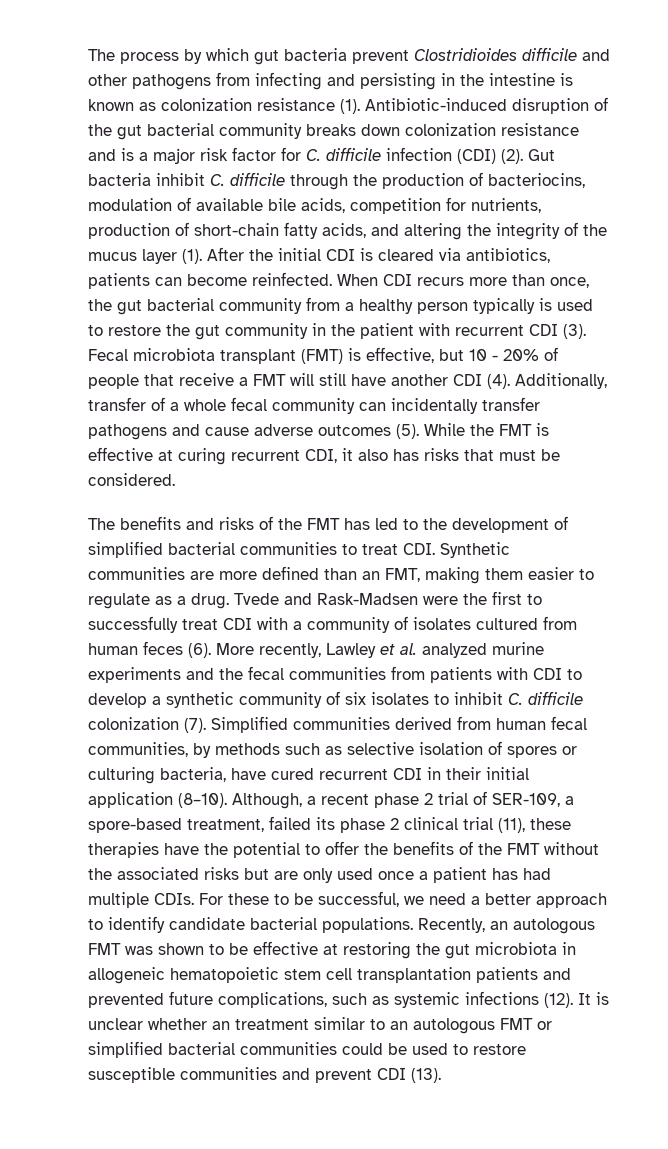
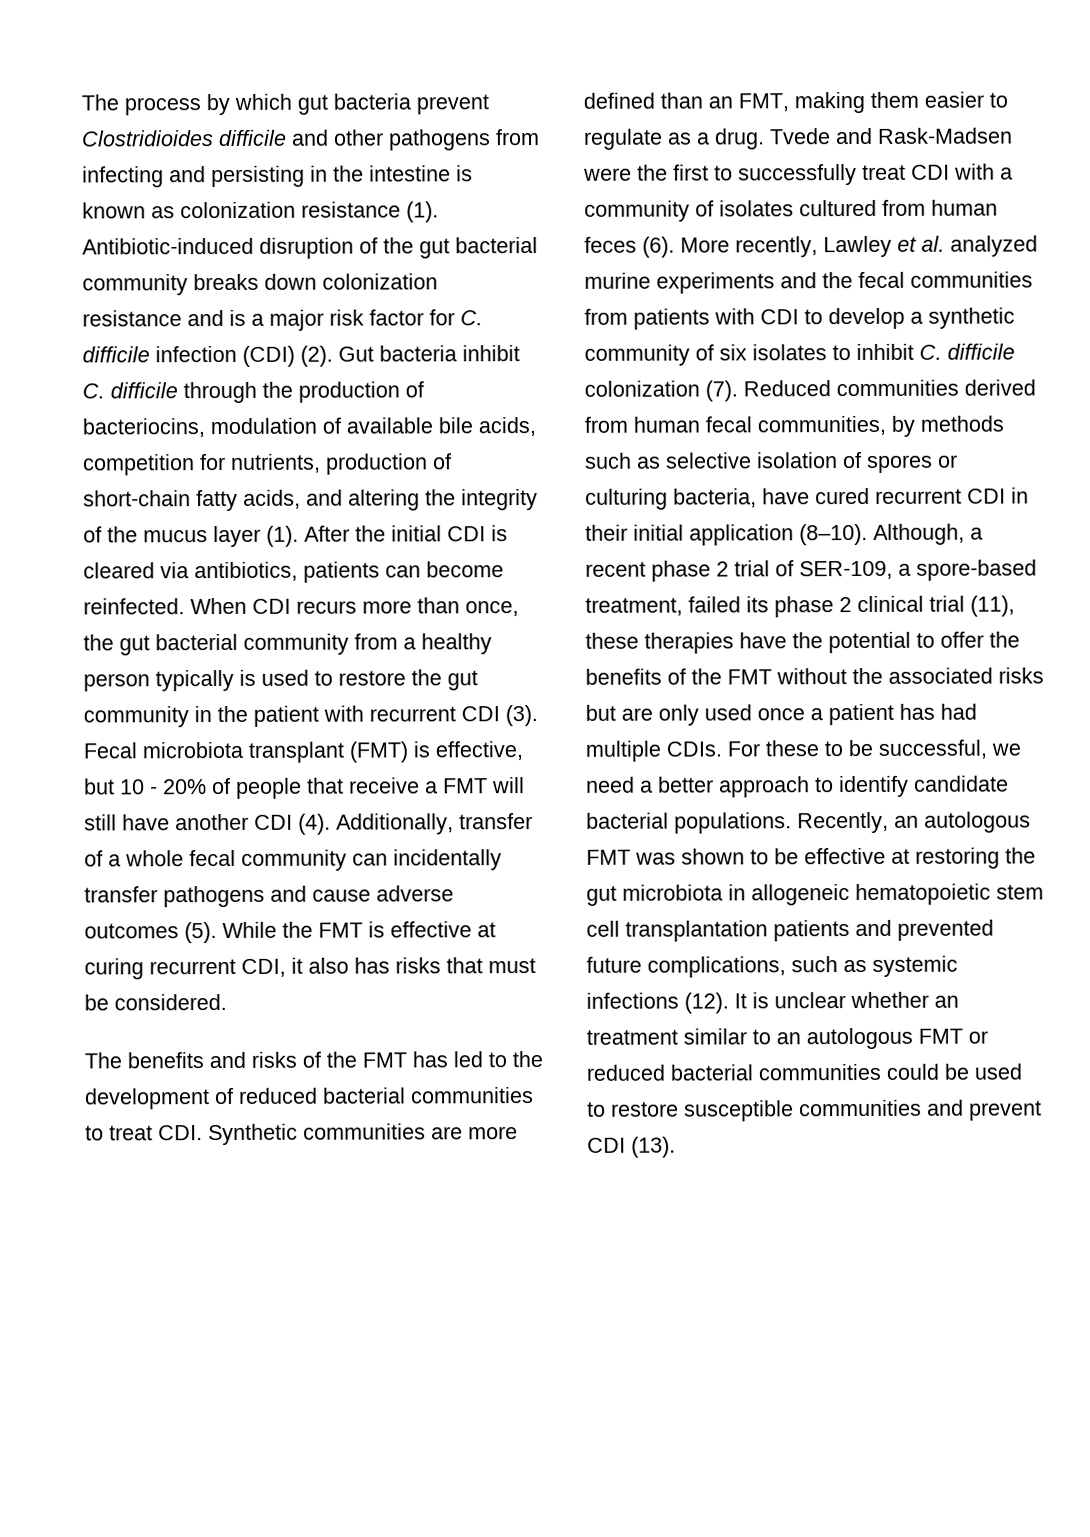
- The benefits and risks of the FMT has led to the development of simplified bacterial communities to treat CDI. Synthetic communities are more defined than an FMT, making them easier to regulate as a drug.
+ The benefits and risks of the FMT has led to the development of reduced bacterial communities to treat CDI. Synthetic communities are more defined than an FMT, making them easier to regulate as a drug.
- Simplified communities derived from human fecal communities, by methods such as selective isolation of spores or culturing bacteria, have cured recurrent CDI in their initial application (8–10).
+ Reduced communities derived from human fecal communities, by methods such as selective isolation of spores or culturing bacteria, have cured recurrent CDI in their initial application (8–10).
- It is unclear whether an treatment similar to an autologous FMT or simplified bacterial communities could be used to restore susceptible communities and prevent CDI (13).
+ It is unclear whether an treatment similar to an autologous FMT or reduced bacterial communities could be used to restore susceptible communities and prevent CDI (13).

